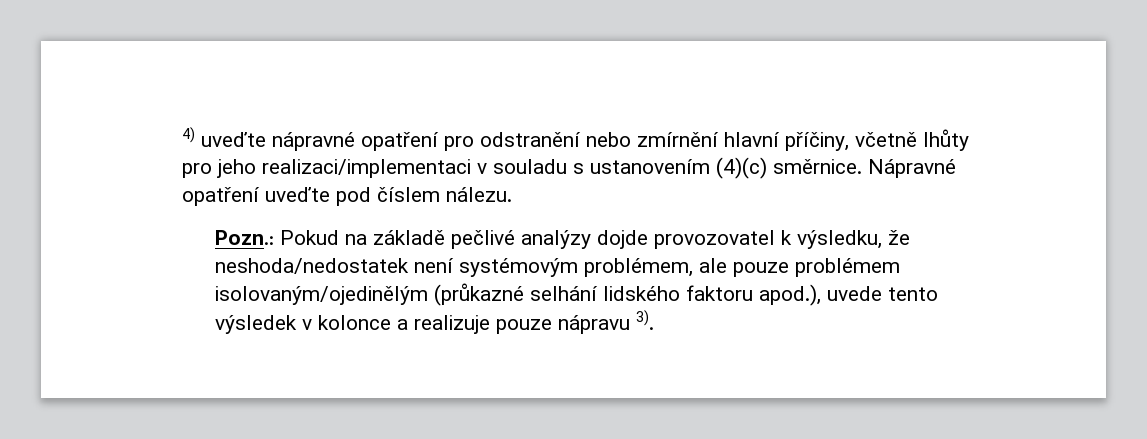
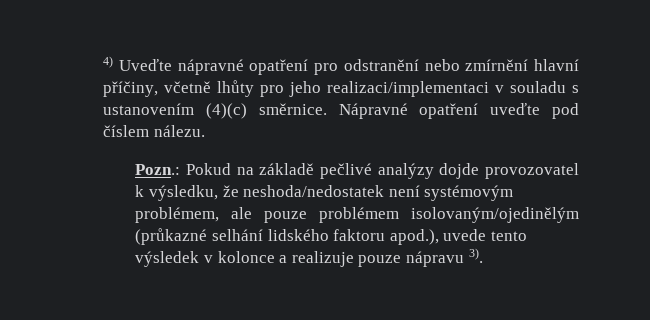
- 4) uveďte nápravné opatření pro odstranění nebo zmírnění hlavní příčiny, včetně lhůty pro jeho realizaci/implementaci v souladu s ustanovením (4)(c) směrnice.
+ 4) Uveďte nápravné opatření pro odstranění nebo zmírnění hlavní příčiny, včetně lhůty pro jeho realizaci/implementaci v souladu s ustanovením (4)(c) směrnice.

